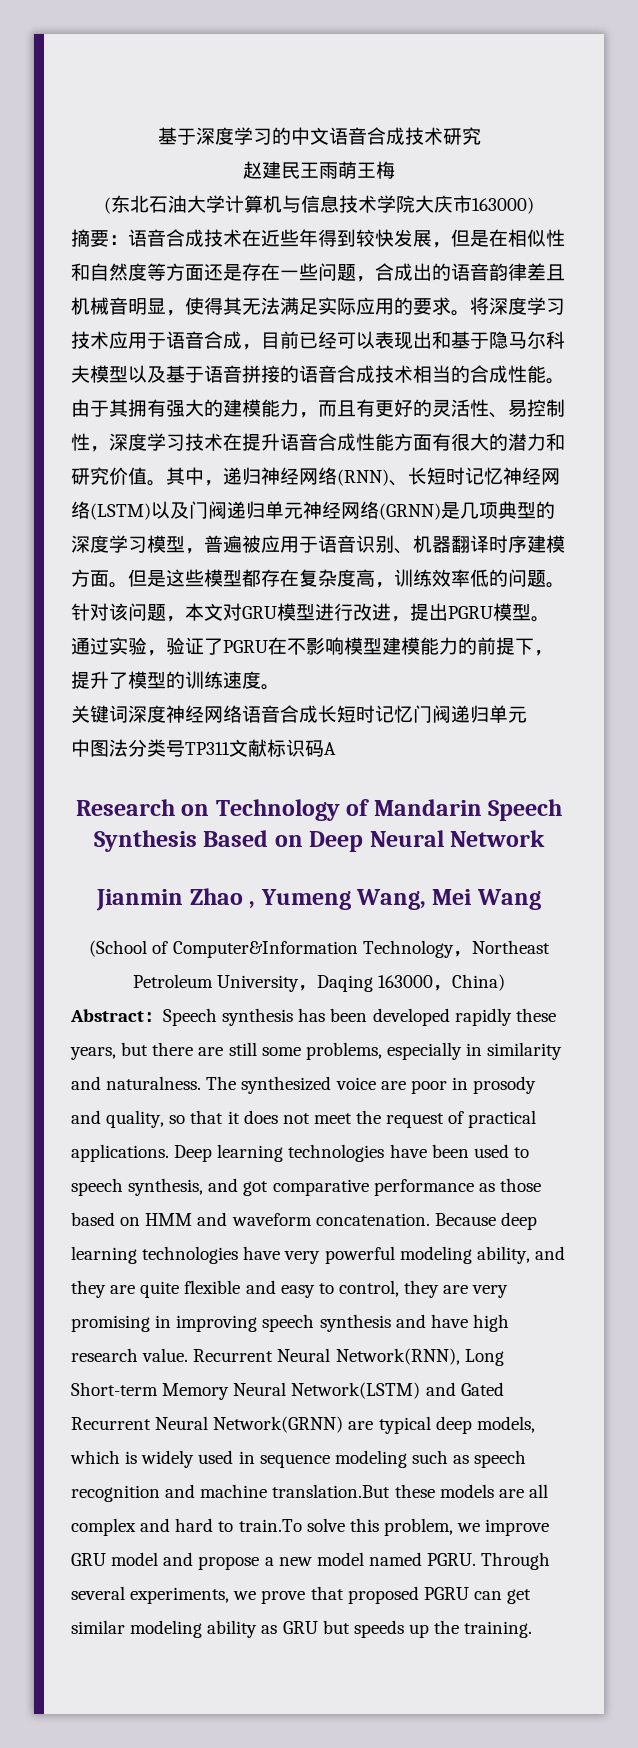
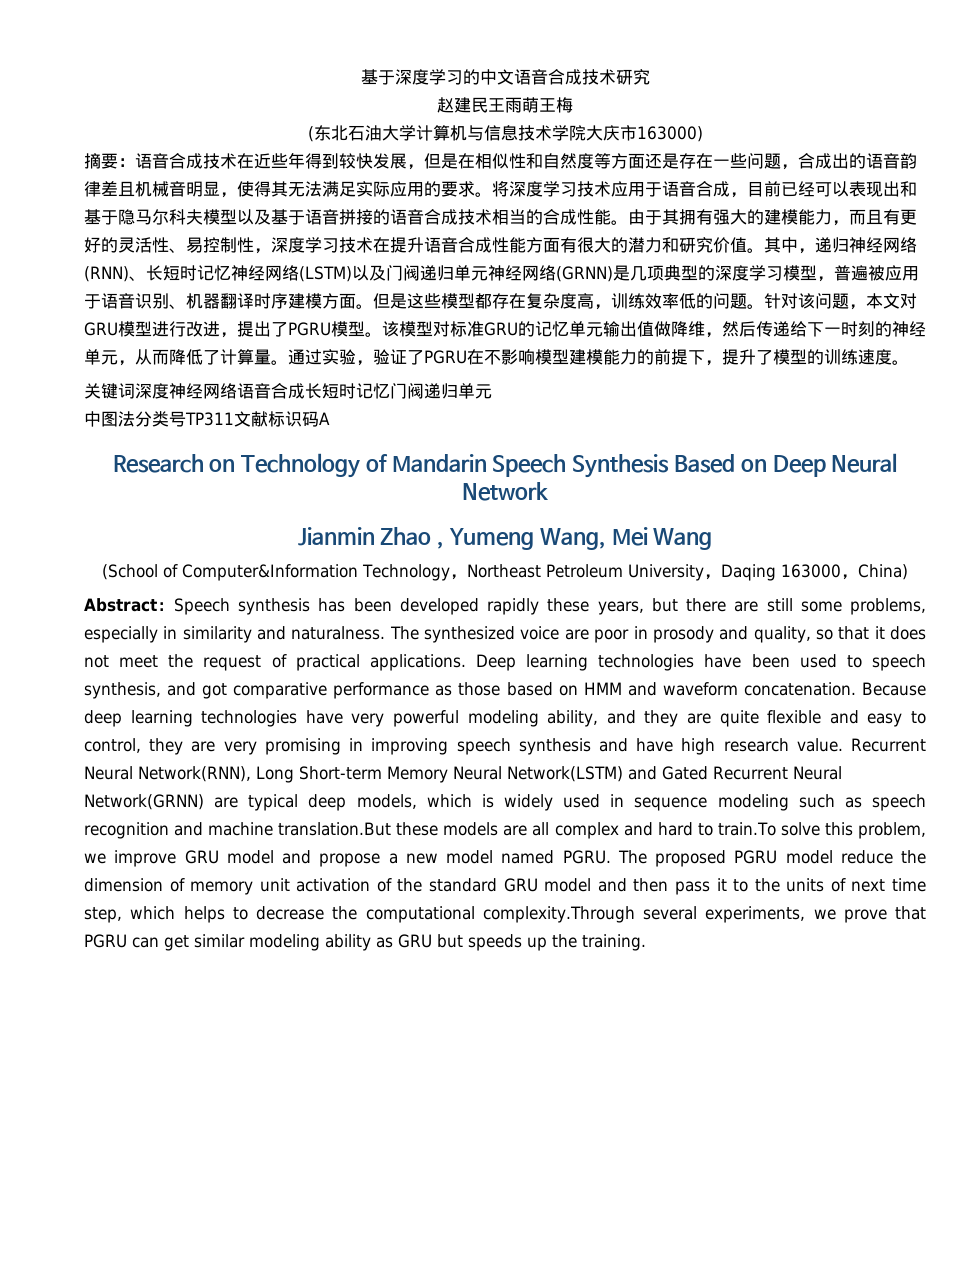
- 针对该问题，本文对GRU模型进行改进，提出PGRU模型。
+ 针对该问题，本文对GRU模型进行改进，提出了PGRU模型。
+ 该模型对标准GRU的记忆单元输出值做降维，然后传递给下一时刻的神经单元，从而降低了计算量。
- Through several experiments, we prove that proposed PGRU can get similar modeling ability as GRU but speeds up the training.
+ The proposed PGRU model reduce the dimension of memory unit activation of the standard GRU model and then pass it to the units of next time step, which helps to decrease the computational complexity.Through several experiments, we prove that PGRU can get similar modeling ability as GRU but speeds up the training.

